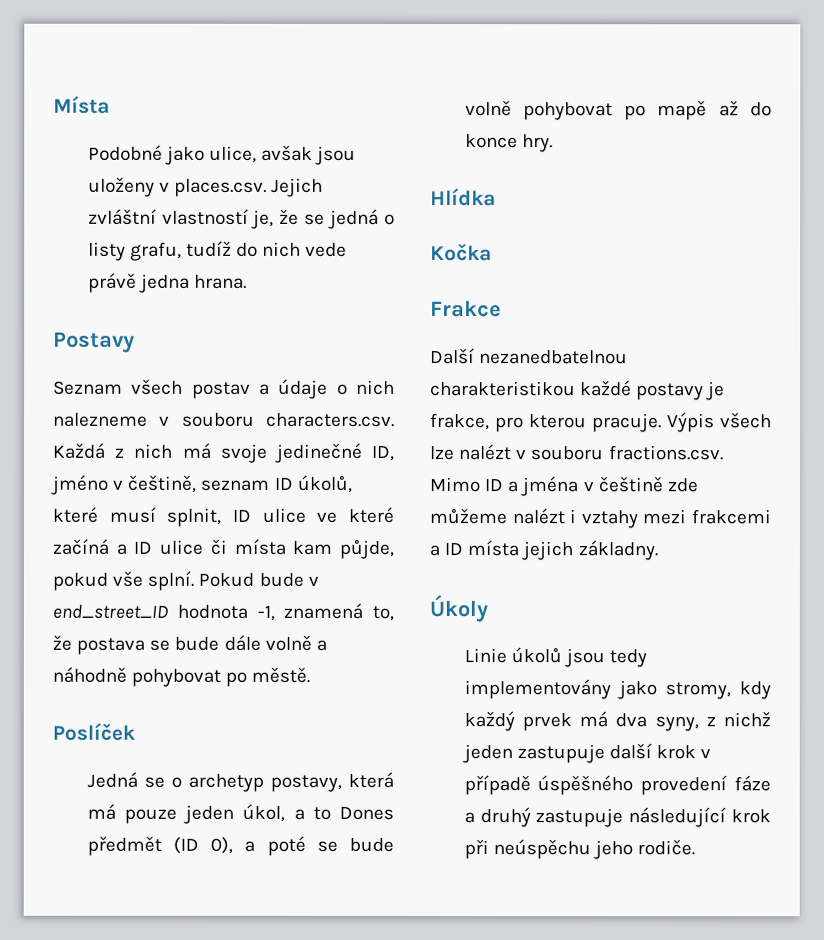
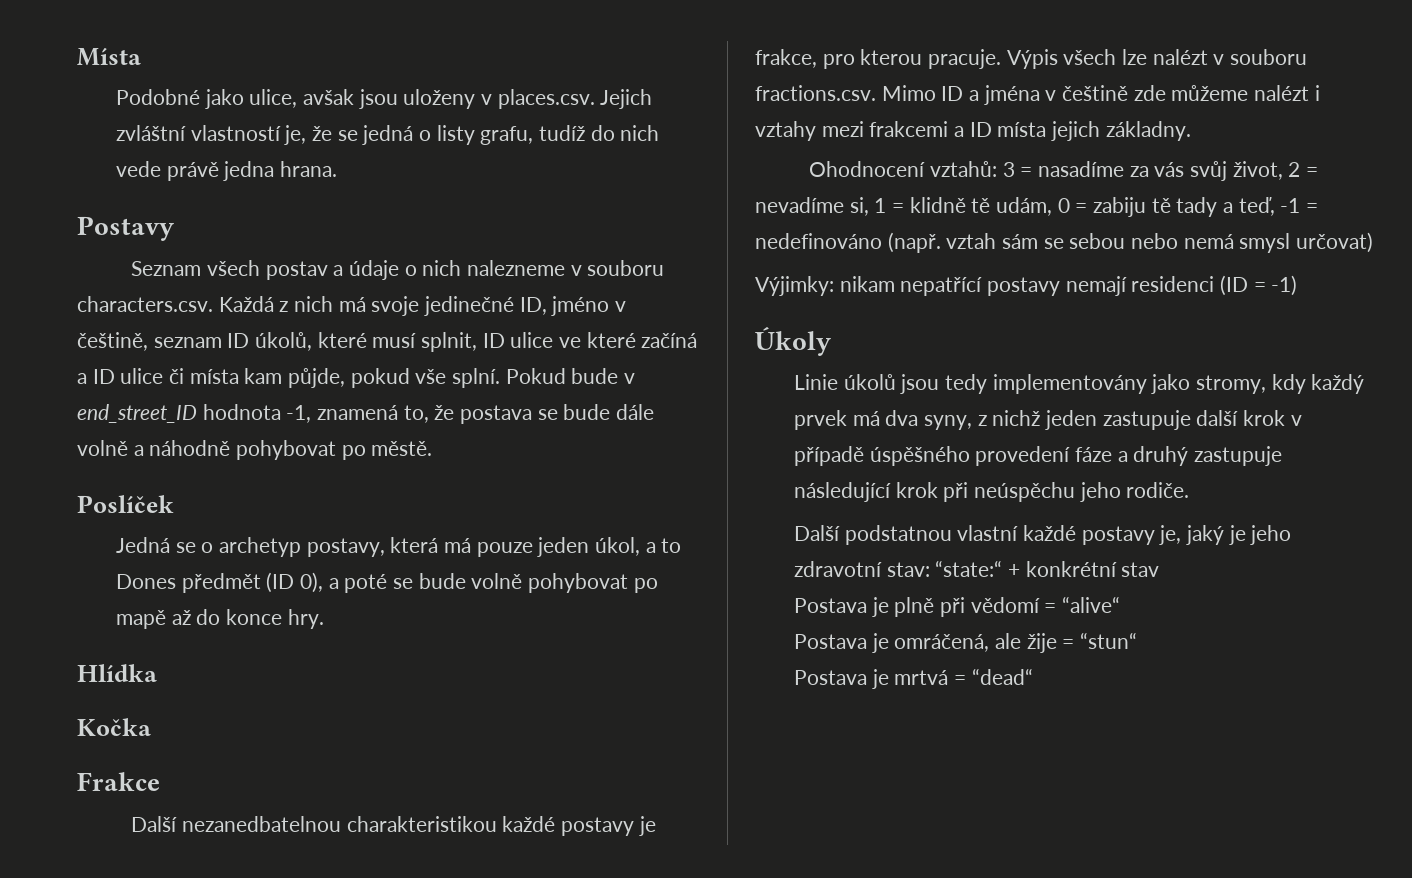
+ Ohodnocení vztahů: 3 = nasadíme za vás svůj život, 2 = nevadíme si, 1 = klidně tě udám, 0 = zabiju tě tady a teď, -1 = nedefinováno (např. vztah sám se sebou nebo nemá smysl určovat)
+ Výjimky: nikam nepatřící postavy nemají residenci (ID = -1)
+ Další podstatnou vlastní každé postavy je, jaký je jeho zdravotní stav: “state:“ + konkrétní stav
+ Postava je plně při vědomí = “alive“
+ Postava je omráčená, ale žije = “stun“
+ Postava je mrtvá = “dead“

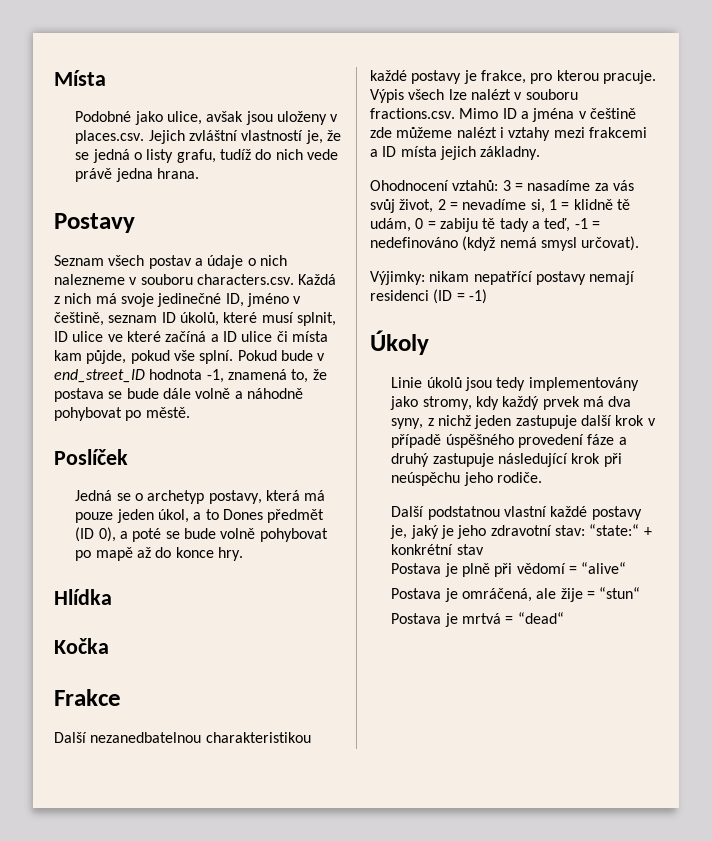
- Ohodnocení vztahů: 3 = nasadíme za vás svůj život, 2 = nevadíme si, 1 = klidně tě udám, 0 = zabiju tě tady a teď, -1 = nedefinováno (např. vztah sám se sebou nebo nemá smysl určovat)
+ Ohodnocení vztahů: 3 = nasadíme za vás svůj život, 2 = nevadíme si, 1 = klidně tě udám, 0 = zabiju tě tady a teď, -1 = nedefinováno (když nemá smysl určovat).

